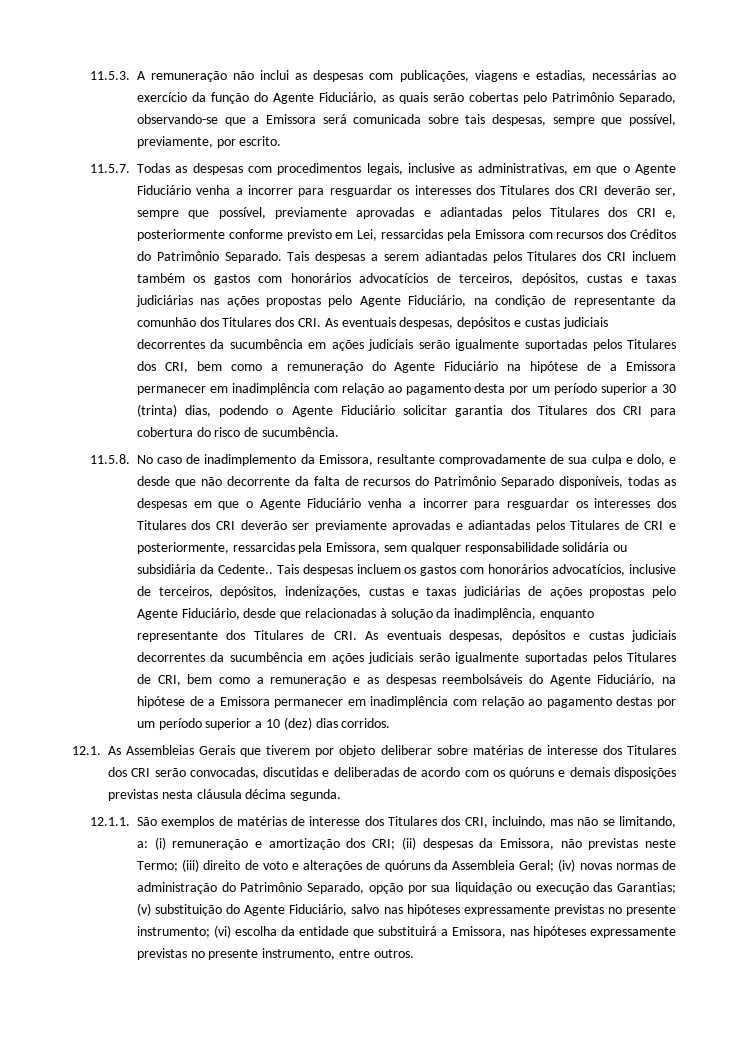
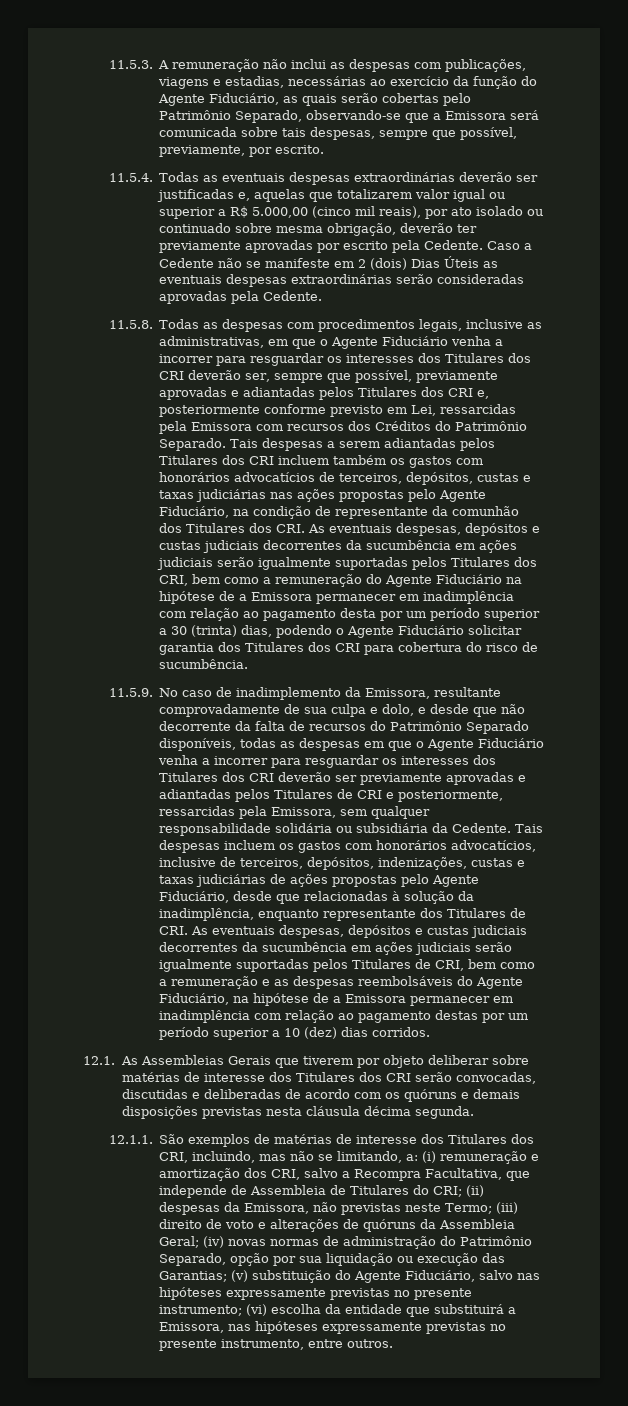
- 11.5.7. Todas as despesas com procedimentos legais, inclusive as administrativas, em que o Agente Fiduciário venha a incorrer para resguardar os interesses dos Titulares dos CRI deverão ser, sempre que possível, previamente aprovadas e adiantadas pelos Titulares dos CRI e, posteriormente conforme previsto em Lei, ressarcidas pela Emissora com recursos dos Créditos do Patrimônio Separado.
+ 11.5.4. Todas as eventuais despesas extraordinárias deverão ser justificadas e, aquelas que totalizarem valor igual ou superior a R$ 5.000,00 (cinco mil reais), por ato isolado ou continuado sobre mesma obrigação, deverão ter previamente aprovadas por escrito pela Cedente. Caso a Cedente não se manifeste em 2 (dois) Dias Úteis as eventuais despesas extraordinárias serão consideradas aprovadas pela Cedente.
+ 11.5.8. Todas as despesas com procedimentos legais, inclusive as administrativas, em que o Agente Fiduciário venha a incorrer para resguardar os interesses dos Titulares dos CRI deverão ser, sempre que possível, previamente aprovadas e adiantadas pelos Titulares dos CRI e, posteriormente conforme previsto em Lei, ressarcidas pela Emissora com recursos dos Créditos do Patrimônio Separado.
- 11.5.8. No caso de inadimplemento da Emissora, resultante comprovadamente de sua culpa e dolo, e desde que não decorrente da falta de recursos do Patrimônio Separado disponíveis, todas as despesas em que o Agente Fiduciário venha a incorrer para resguardar os interesses dos Titulares dos CRI deverão ser previamente aprovadas e adiantadas pelos Titulares de CRI e posteriormente, ressarcidas pela Emissora, sem qualquer responsabilidade solidária ou subsidiária da Cedente..
+ 11.5.9. No caso de inadimplemento da Emissora, resultante comprovadamente de sua culpa e dolo, e desde que não decorrente da falta de recursos do Patrimônio Separado disponíveis, todas as despesas em que o Agente Fiduciário venha a incorrer para resguardar os interesses dos Titulares dos CRI deverão ser previamente aprovadas e adiantadas pelos Titulares de CRI e posteriormente, ressarcidas pela Emissora, sem qualquer responsabilidade solidária ou subsidiária da Cedente.
- (i) remuneração e amortização dos CRI;
+ (i) remuneração e amortização dos CRI, salvo a Recompra Facultativa, que independe de Assembleia de Titulares do CRI;

